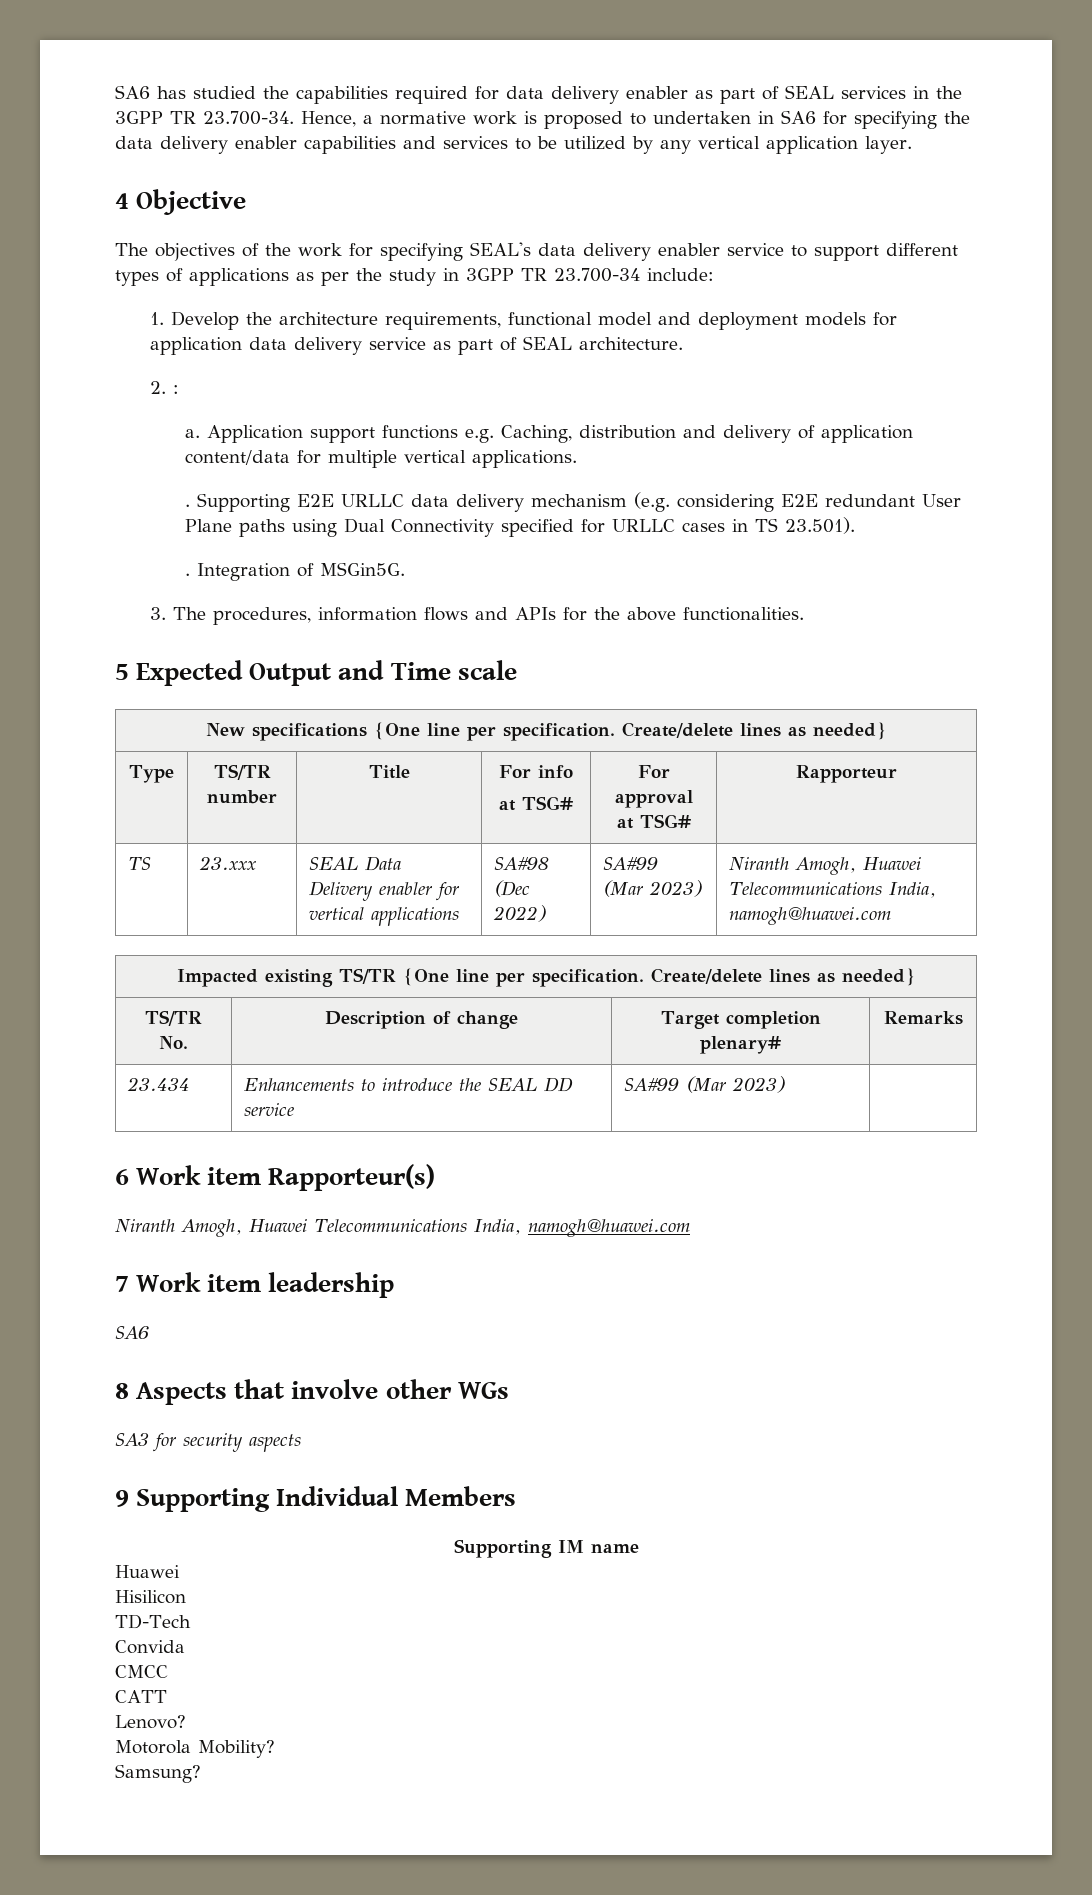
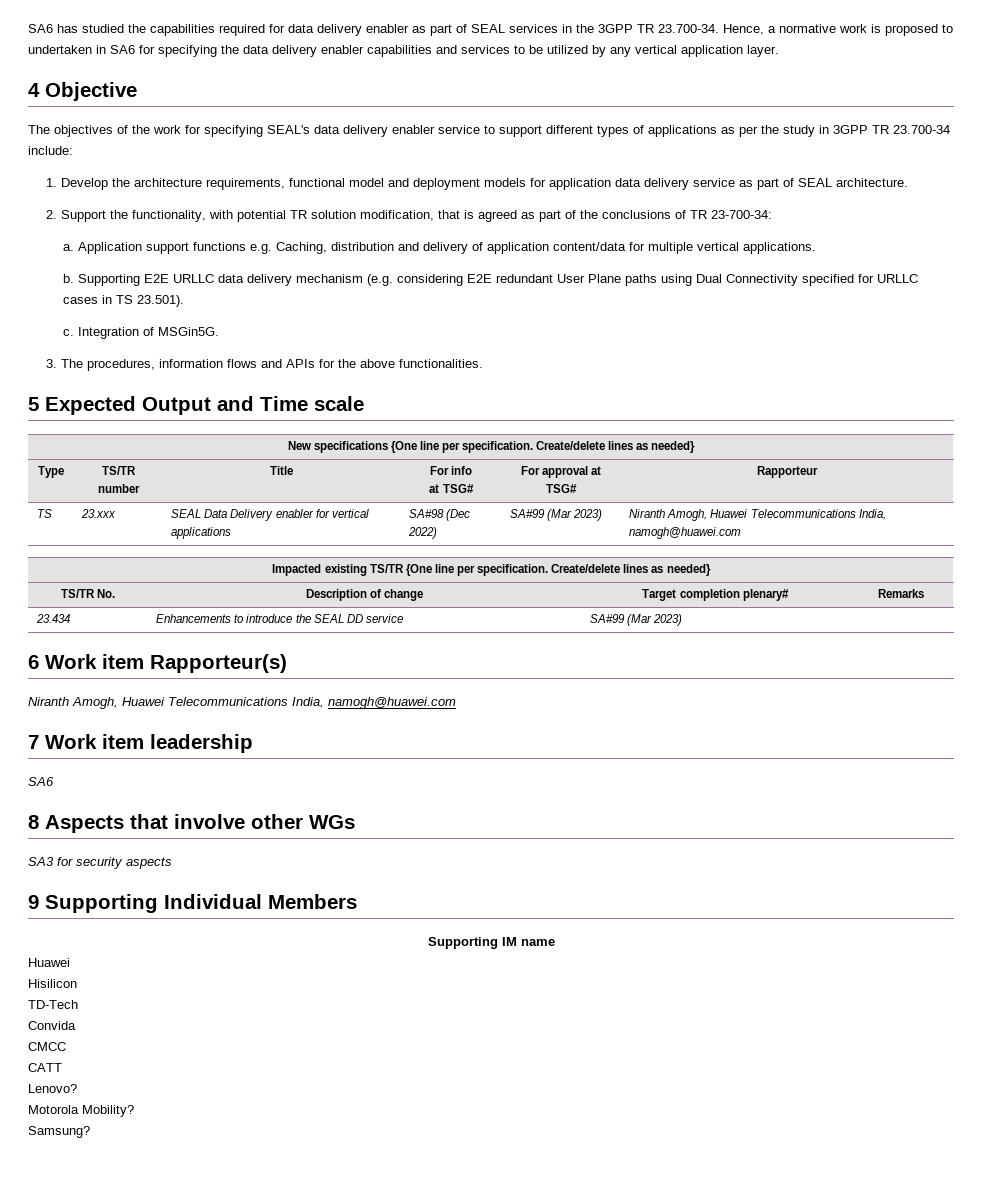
- 2. :
+ 2. Support the functionality, with potential TR solution modification, that is agreed as part of the conclusions of TR 23-700-34:
  Application support functions e.g. Caching, distribution and delivery of application content/data for multiple vertical applications.
- .
+ b.
  Supporting E2E URLLC data delivery mechanism (e.g. considering E2E redundant User Plane paths using Dual Connectivity specified for URLLC cases in TS 23.501).
- .
+ c.

